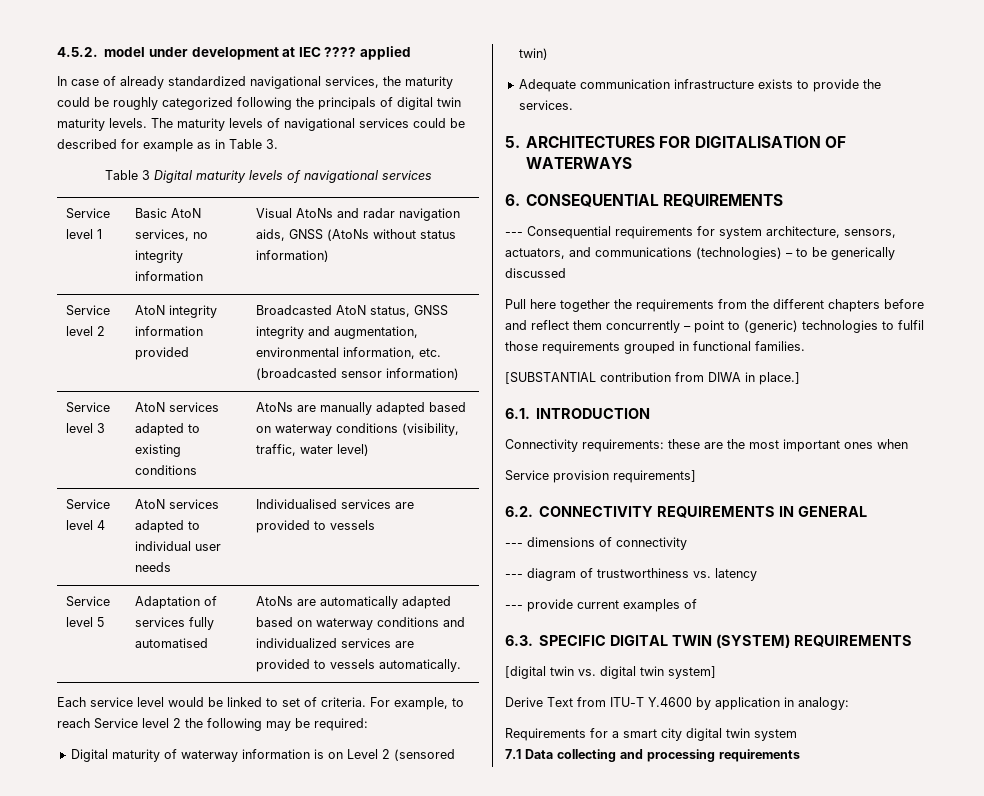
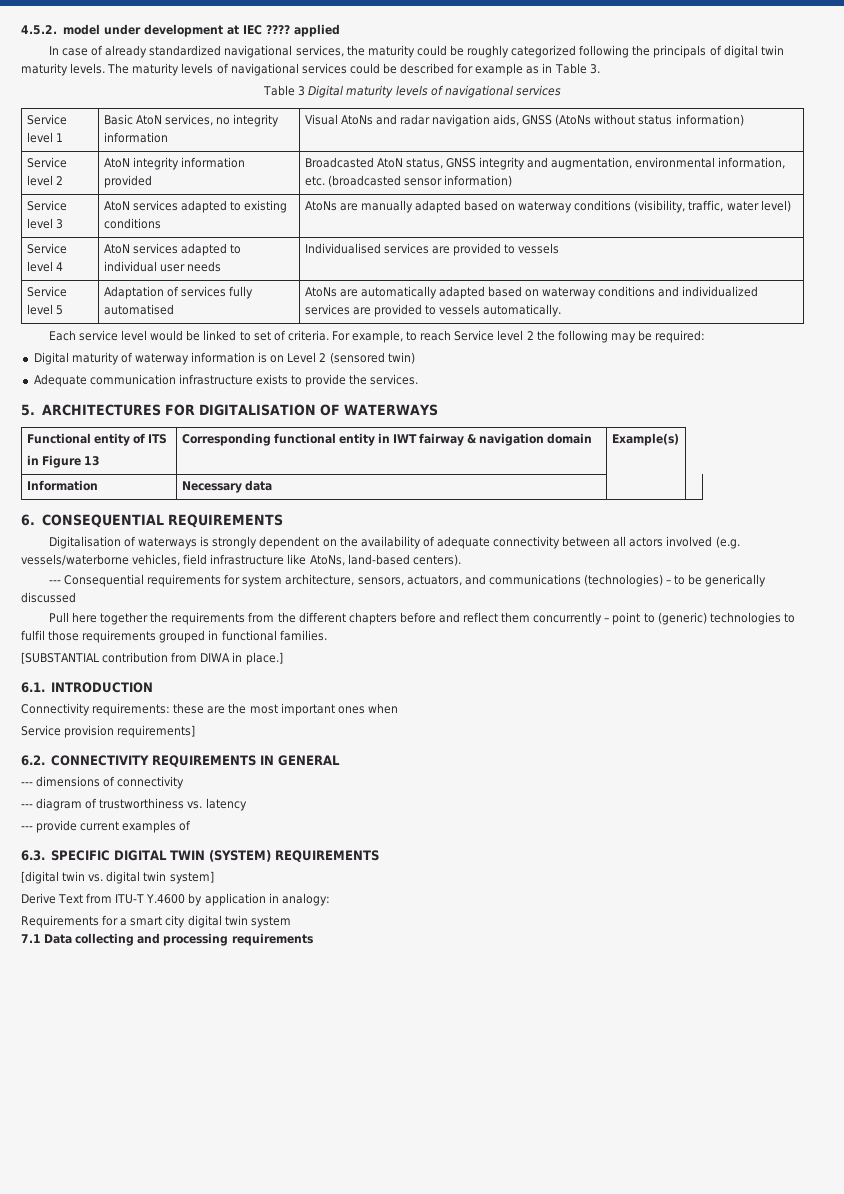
+ Functional entity of ITS
+ in Figure 13 | Corresponding functional entity in IWT fairway & navigation domain | Example(s)
+ Information | Necessary data | |
  6. CONSEQUENTIAL REQUIREMENTS
+ Digitalisation of waterways is strongly dependent on the availability of adequate connectivity between all actors involved (e.g. vessels/waterborne vehicles, field infrastructure like AtoNs, land-based centers).

